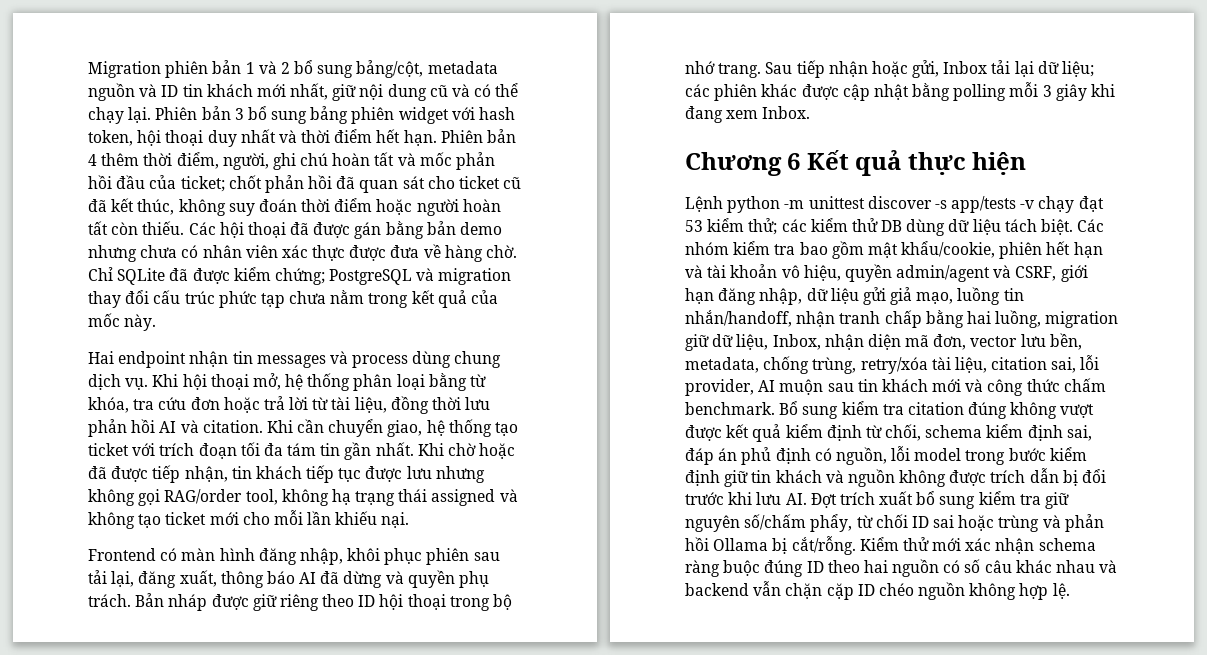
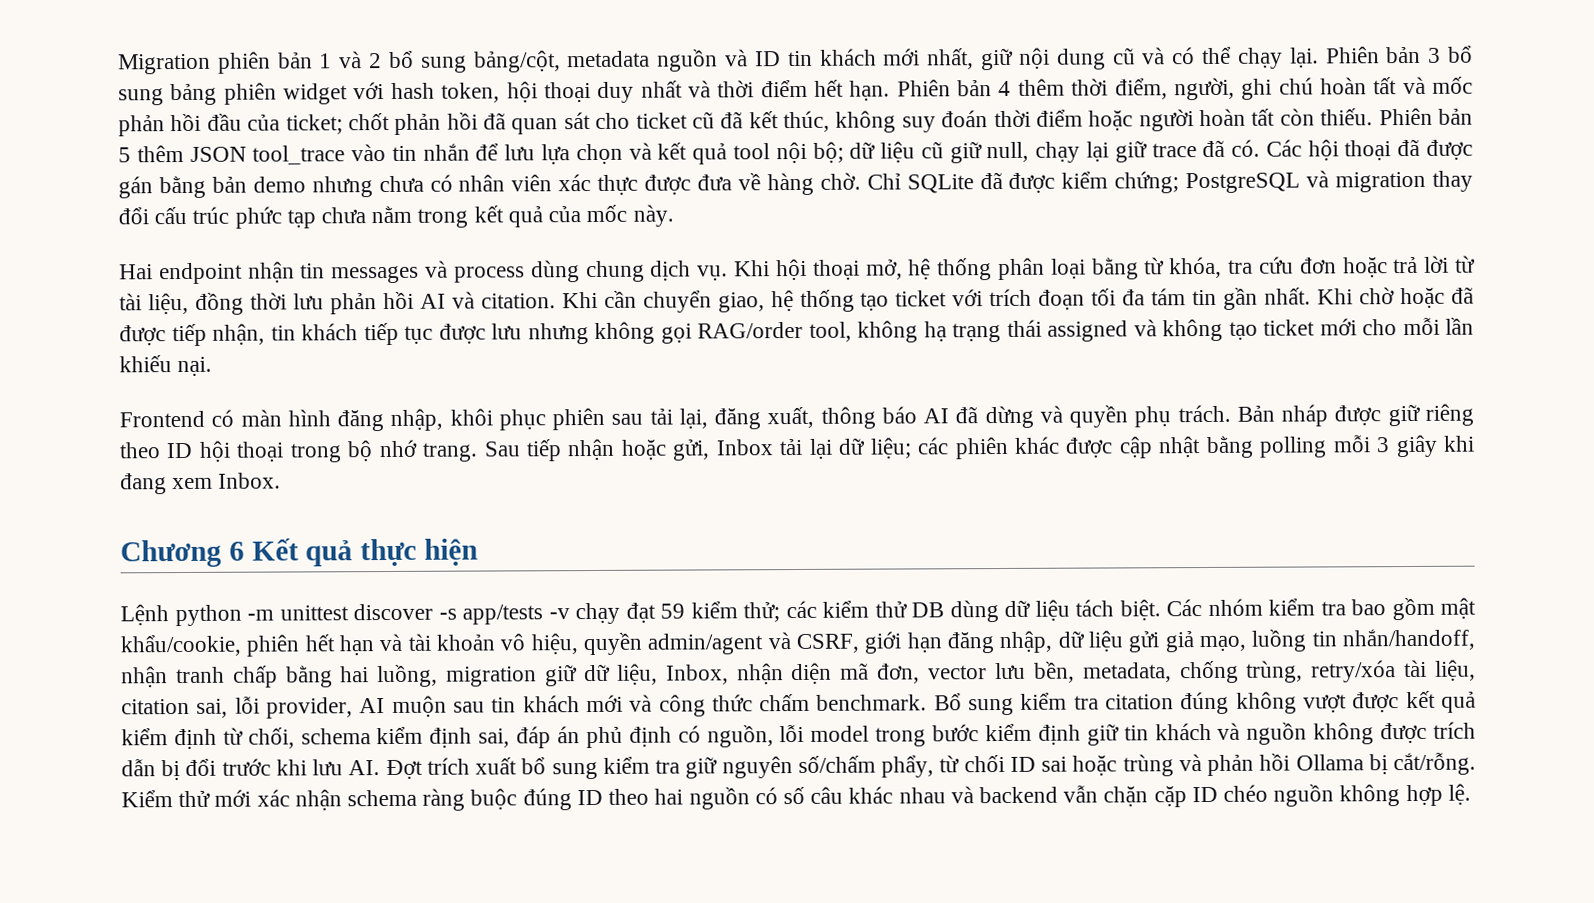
+ Phiên bản 5 thêm JSON tool_trace vào tin nhắn để lưu lựa chọn và kết quả tool nội bộ; dữ liệu cũ giữ null, chạy lại giữ trace đã có.
- Lệnh python -m unittest discover -s app/tests -v chạy đạt 53 kiểm thử; các kiểm thử DB dùng dữ liệu tách biệt.
+ Lệnh python -m unittest discover -s app/tests -v chạy đạt 59 kiểm thử; các kiểm thử DB dùng dữ liệu tách biệt.

